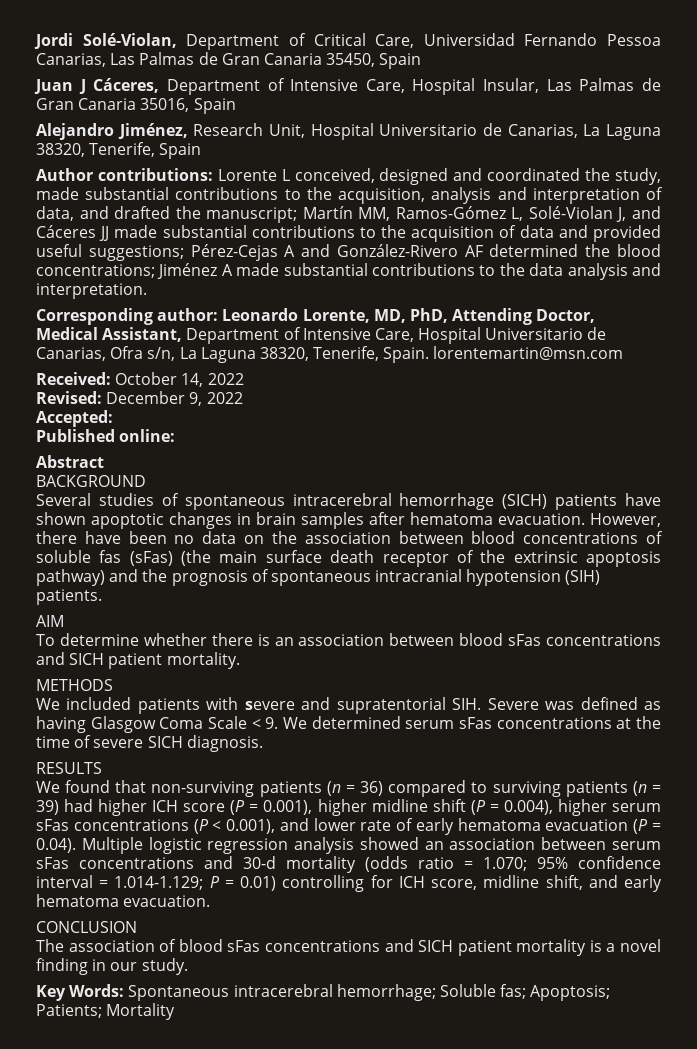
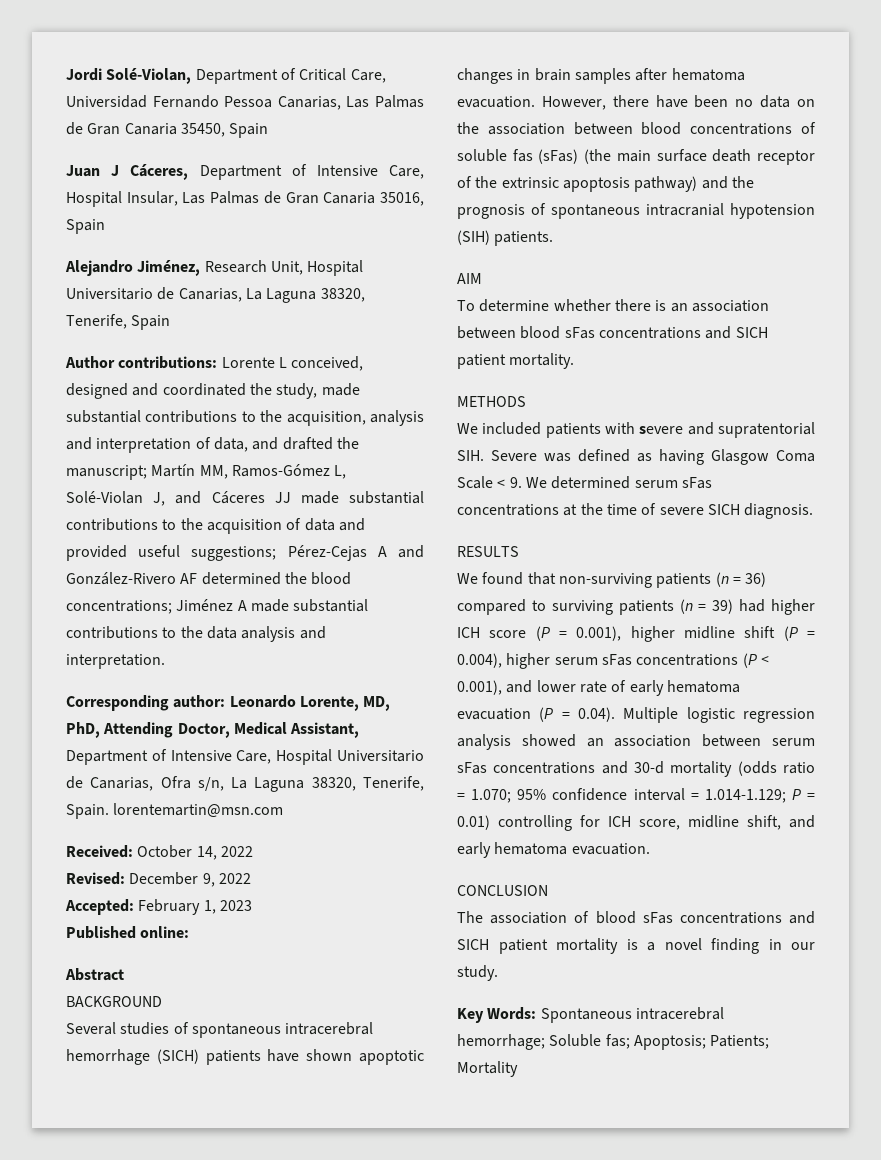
- Accepted:
+ Accepted: February 1, 2023

